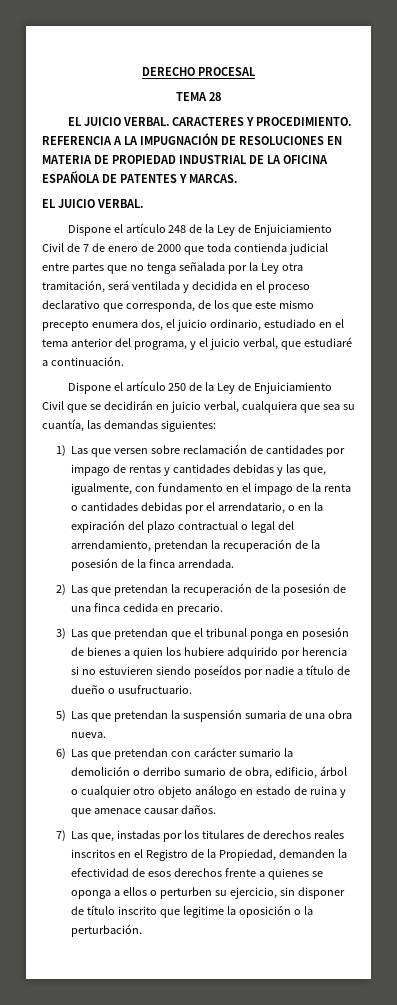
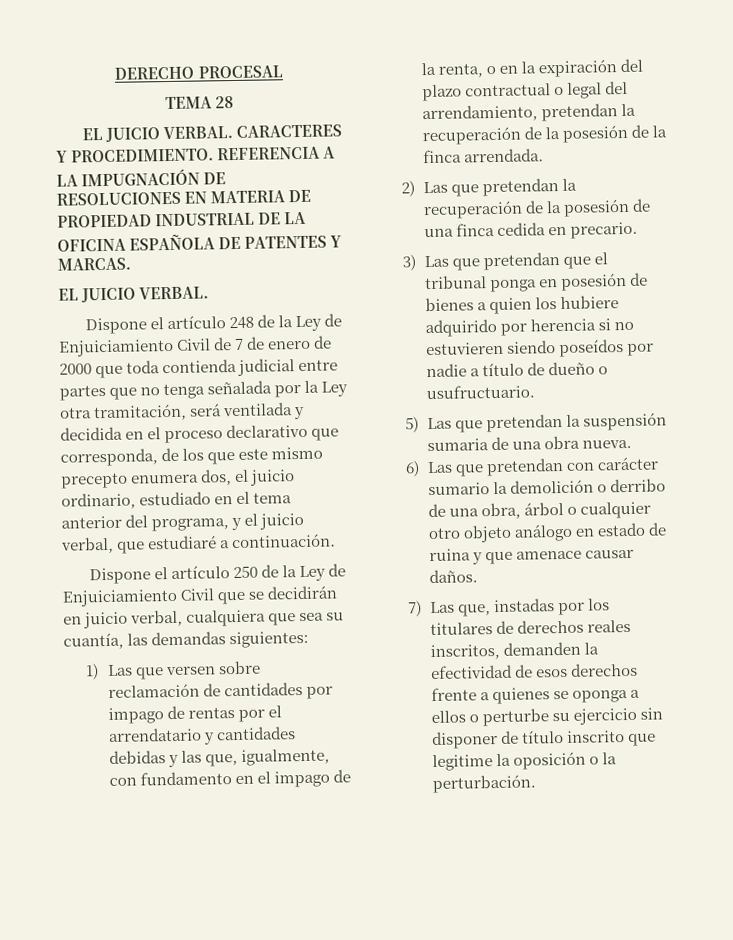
- 1) Las que versen sobre reclamación de cantidades por impago de rentas y cantidades debidas y las que, igualmente, con fundamento en el impago de la renta o cantidades debidas por el arrendatario, o en la expiración del plazo contractual o legal del arrendamiento, pretendan la recuperación de la posesión de la finca arrendada.
+ 1) Las que versen sobre reclamación de cantidades por impago de rentas por el arrendatario y cantidades debidas y las que, igualmente, con fundamento en el impago de la renta, o en la expiración del plazo contractual o legal del arrendamiento, pretendan la recuperación de la posesión de la finca arrendada.
- 6) Las que pretendan con carácter sumario la demolición o derribo sumario de obra, edificio, árbol o cualquier otro objeto análogo en estado de ruina y que amenace causar daños.
+ 6) Las que pretendan con carácter sumario la demolición o derribo de una obra, árbol o cualquier otro objeto análogo en estado de ruina y que amenace causar daños.
- 7) Las que, instadas por los titulares de derechos reales inscritos en el Registro de la Propiedad, demanden la efectividad de esos derechos frente a quienes se oponga a ellos o perturben su ejercicio, sin disponer de título inscrito que legitime la oposición o la perturbación.
+ 7) Las que, instadas por los titulares de derechos reales inscritos, demanden la efectividad de esos derechos frente a quienes se oponga a ellos o perturbe su ejercicio sin disponer de título inscrito que legitime la oposición o la perturbación.

